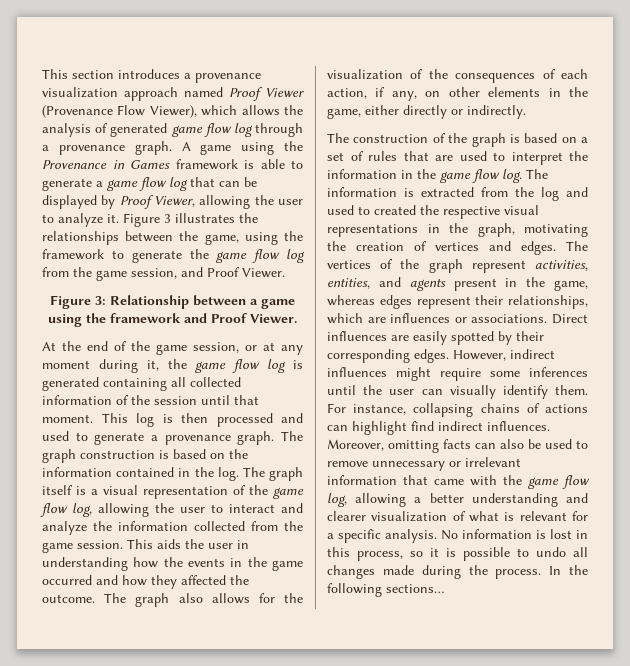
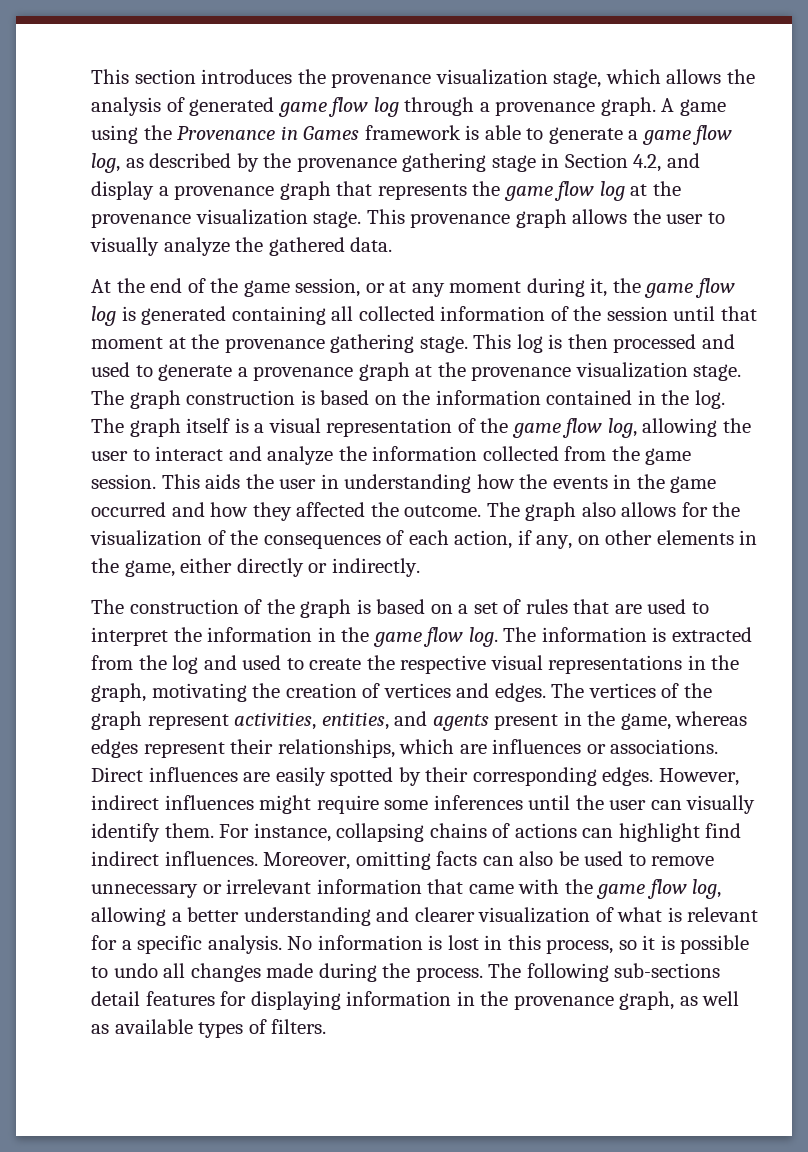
- This section introduces a provenance visualization approach named Proof Viewer (Provenance Flow Viewer), which allows the analysis of generated game flow log through a provenance graph.
+ This section introduces the provenance visualization stage, which allows the analysis of generated game flow log through a provenance graph.
- A game using the Provenance in Games framework is able to generate a game flow log that can be displayed by Proof Viewer, allowing the user to analyze it. Figure 3 illustrates the relationships between the game, using the framework to generate the game flow log from the game session, and Proof Viewer.
- Figure 3: Relationship between a game using the framework and Proof Viewer.
+ A game using the Provenance in Games framework is able to generate a game flow log, as described by the provenance gathering stage in Section 4.2, and display a provenance graph that represents the game flow log at the provenance visualization stage. This provenance graph allows the user to visually analyze the gathered data.
- At the end of the game session, or at any moment during it, the game flow log is generated containing all collected information of the session until that moment.
+ At the end of the game session, or at any moment during it, the game flow log is generated containing all collected information of the session until that moment at the provenance gathering stage.
- This log is then processed and used to generate a provenance graph.
+ This log is then processed and used to generate a provenance graph at the provenance visualization stage.
- The information is extracted from the log and used to created the respective visual representations in the graph, motivating the creation of vertices and edges.
+ The information is extracted from the log and used to create the respective visual representations in the graph, motivating the creation of vertices and edges.
- In the following sections…
+ The following sub-sections detail features for displaying information in the provenance graph, as well as available types of filters.

